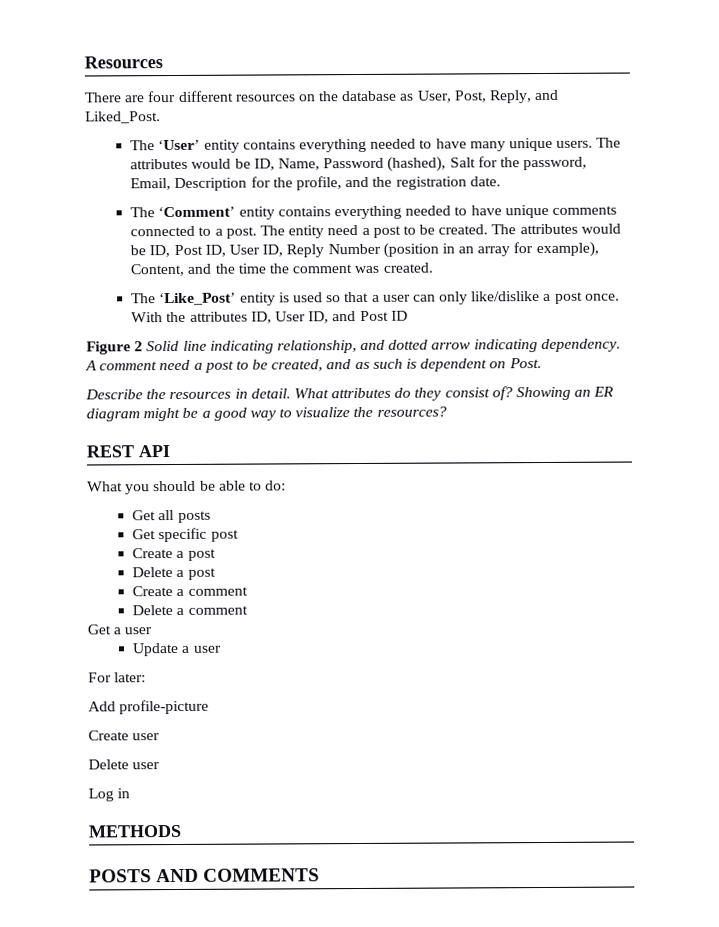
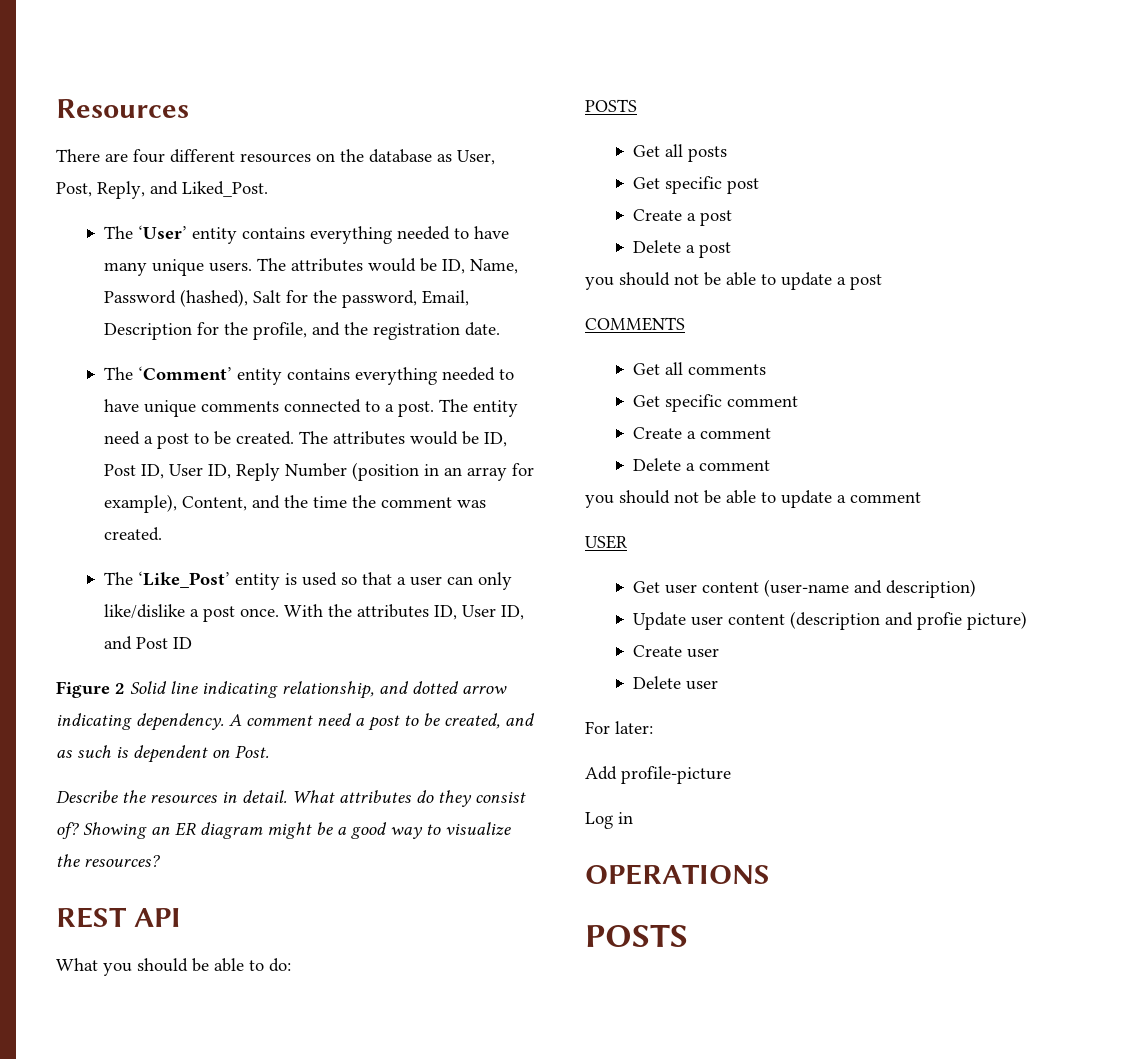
  What you should be able to do:
+ POSTS
+ you should not be able to update a post
+ COMMENTS
+ Get all comments
+ Get specific comment
- Get a user
- Update a user
+ you should not be able to update a comment
+ USER
+ Get user content (user-name and description)
+ Update user content (description and profie picture)
+ Create user
+ Delete user
- Create user
- Delete user
- METHODS
- POSTS AND COMMENTS
+ OPERATIONS
+ POSTS

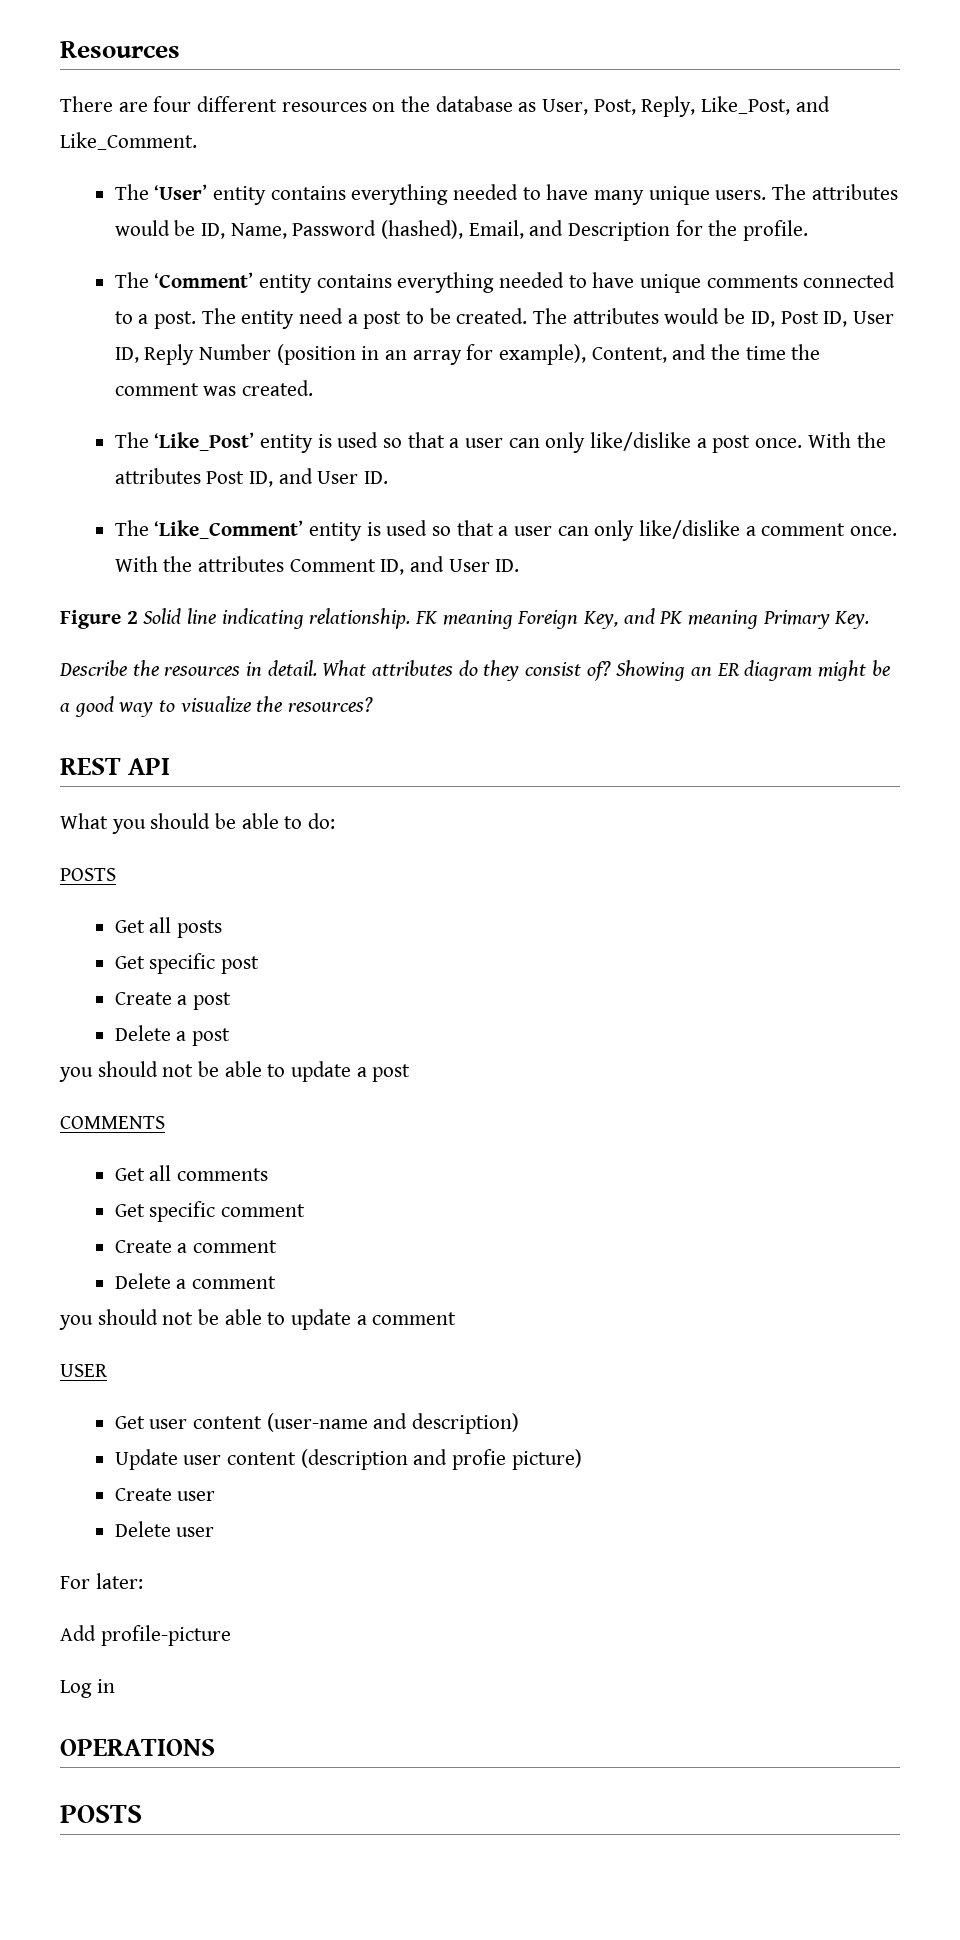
- There are four different resources on the database as User, Post, Reply, and Liked_Post.
+ There are four different resources on the database as User, Post, Reply, Like_Post, and Like_Comment.
- The attributes would be ID, Name, Password (hashed), Salt for the password, Email, Description for the profile, and the registration date.
+ The attributes would be ID, Name, Password (hashed), Email, and Description for the profile.
- With the attributes ID, User ID, and Post ID
+ With the attributes Post ID, and User ID.
+ The ‘Like_Comment’ entity is used so that a user can only like/dislike a comment once. With the attributes Comment ID, and User ID.
- Figure 2 Solid line indicating relationship, and dotted arrow indicating dependency. A comment need a post to be created, and as such is dependent on Post.
+ Figure 2 Solid line indicating relationship. FK meaning Foreign Key, and PK meaning Primary Key.

